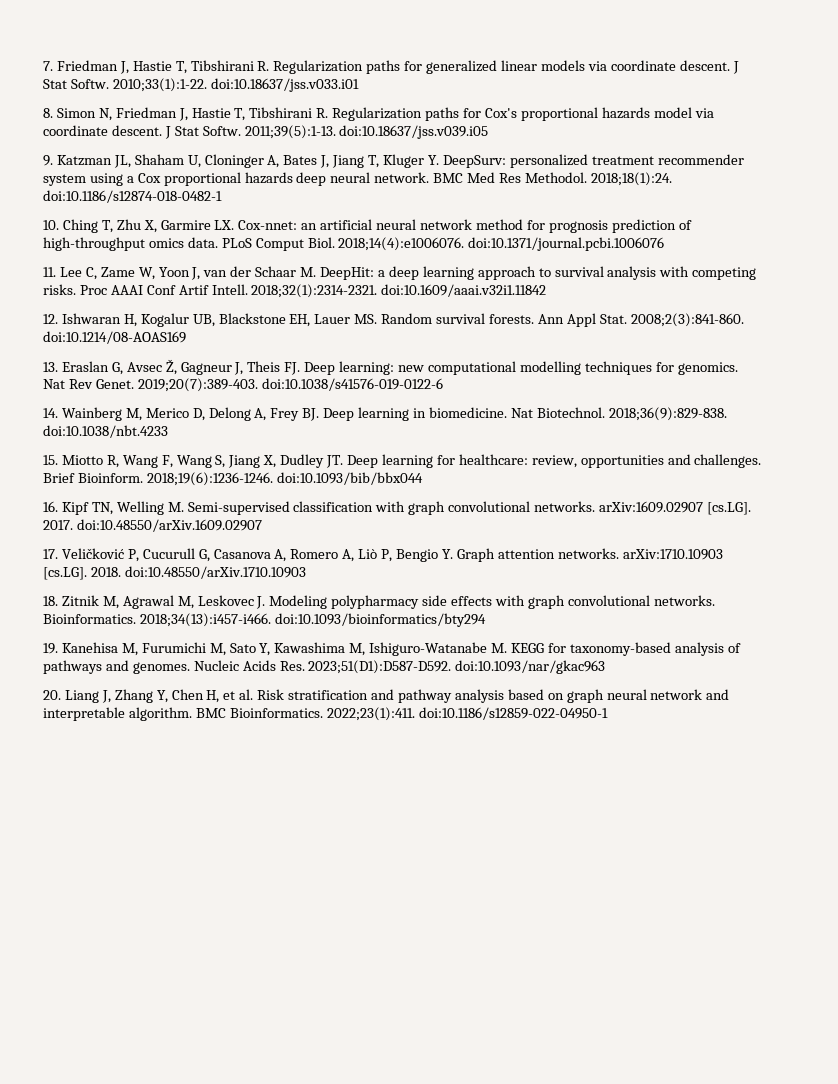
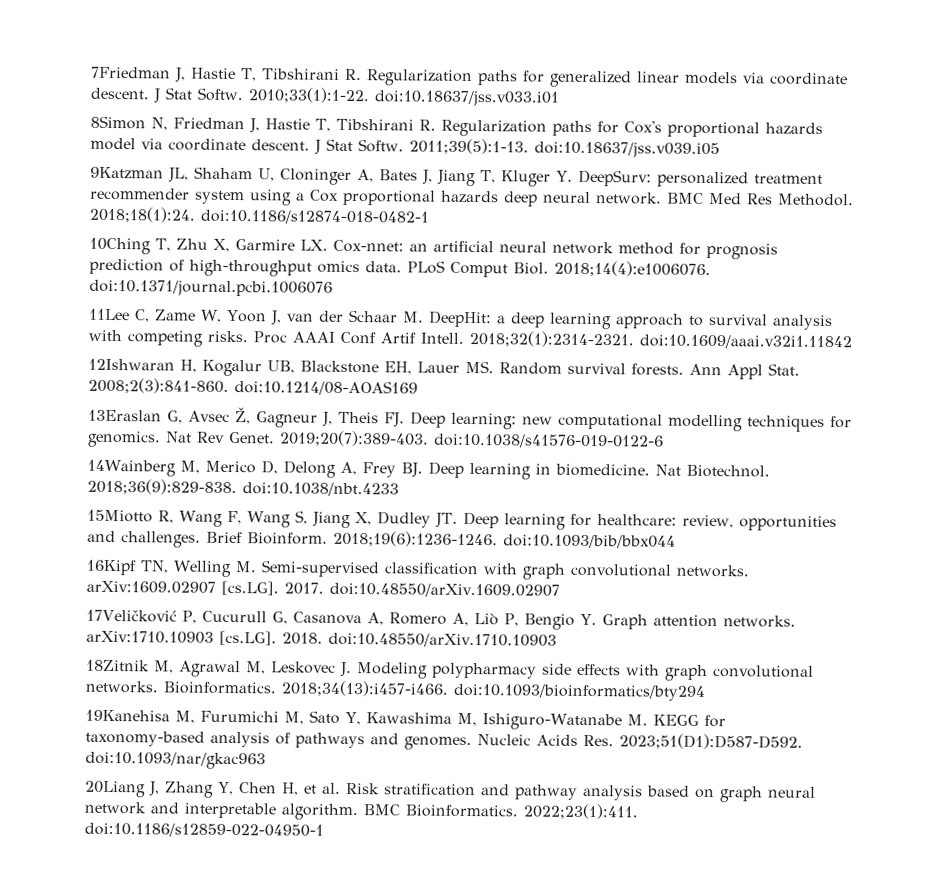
- 7. Friedman J, Hastie T, Tibshirani R. Regularization paths for generalized linear models via coordinate descent.
+ 7Friedman J, Hastie T, Tibshirani R. Regularization paths for generalized linear models via coordinate descent.
- 8. Simon N, Friedman J, Hastie T, Tibshirani R. Regularization paths for Cox's proportional hazards model via coordinate descent.
+ 8Simon N, Friedman J, Hastie T, Tibshirani R. Regularization paths for Cox's proportional hazards model via coordinate descent.
- 9. Katzman JL, Shaham U, Cloninger A, Bates J, Jiang T, Kluger Y. DeepSurv: personalized treatment recommender system using a Cox proportional hazards deep neural network.
+ 9Katzman JL, Shaham U, Cloninger A, Bates J, Jiang T, Kluger Y. DeepSurv: personalized treatment recommender system using a Cox proportional hazards deep neural network.
- 10. Ching T, Zhu X, Garmire LX. Cox-nnet: an artificial neural network method for prognosis prediction of high-throughput omics data.
+ 10Ching T, Zhu X, Garmire LX. Cox-nnet: an artificial neural network method for prognosis prediction of high-throughput omics data.
- 11. Lee C, Zame W, Yoon J, van der Schaar M. DeepHit: a deep learning approach to survival analysis with competing risks.
+ 11Lee C, Zame W, Yoon J, van der Schaar M. DeepHit: a deep learning approach to survival analysis with competing risks.
- 12. Ishwaran H, Kogalur UB, Blackstone EH, Lauer MS. Random survival forests.
+ 12Ishwaran H, Kogalur UB, Blackstone EH, Lauer MS. Random survival forests.
- 13. Eraslan G, Avsec Ž, Gagneur J, Theis FJ. Deep learning: new computational modelling techniques for genomics.
+ 13Eraslan G, Avsec Ž, Gagneur J, Theis FJ. Deep learning: new computational modelling techniques for genomics.
- 14. Wainberg M, Merico D, Delong A, Frey BJ. Deep learning in biomedicine.
+ 14Wainberg M, Merico D, Delong A, Frey BJ. Deep learning in biomedicine.
- 15. Miotto R, Wang F, Wang S, Jiang X, Dudley JT. Deep learning for healthcare: review, opportunities and challenges.
+ 15Miotto R, Wang F, Wang S, Jiang X, Dudley JT. Deep learning for healthcare: review, opportunities and challenges.
- 16. Kipf TN, Welling M. Semi-supervised classification with graph convolutional networks. arXiv:1609.02907 [cs.LG]. 2017. doi:10.48550/arXiv.1609.02907
+ 16Kipf TN, Welling M. Semi-supervised classification with graph convolutional networks. arXiv:1609.02907 [cs.LG]. 2017. doi:10.48550/arXiv.1609.02907
- 17. Veličković P, Cucurull G, Casanova A, Romero A, Liò P, Bengio Y. Graph attention networks. arXiv:1710.10903 [cs.LG]. 2018. doi:10.48550/arXiv.1710.10903
+ 17Veličković P, Cucurull G, Casanova A, Romero A, Liò P, Bengio Y. Graph attention networks. arXiv:1710.10903 [cs.LG]. 2018. doi:10.48550/arXiv.1710.10903
- 18. Zitnik M, Agrawal M, Leskovec J. Modeling polypharmacy side effects with graph convolutional networks.
+ 18Zitnik M, Agrawal M, Leskovec J. Modeling polypharmacy side effects with graph convolutional networks.
- 19. Kanehisa M, Furumichi M, Sato Y, Kawashima M, Ishiguro-Watanabe M. KEGG for taxonomy-based analysis of pathways and genomes.
+ 19Kanehisa M, Furumichi M, Sato Y, Kawashima M, Ishiguro-Watanabe M. KEGG for taxonomy-based analysis of pathways and genomes.
- 20. Liang J, Zhang Y, Chen H, et al. Risk stratification and pathway analysis based on graph neural network and interpretable algorithm.
+ 20Liang J, Zhang Y, Chen H, et al. Risk stratification and pathway analysis based on graph neural network and interpretable algorithm.

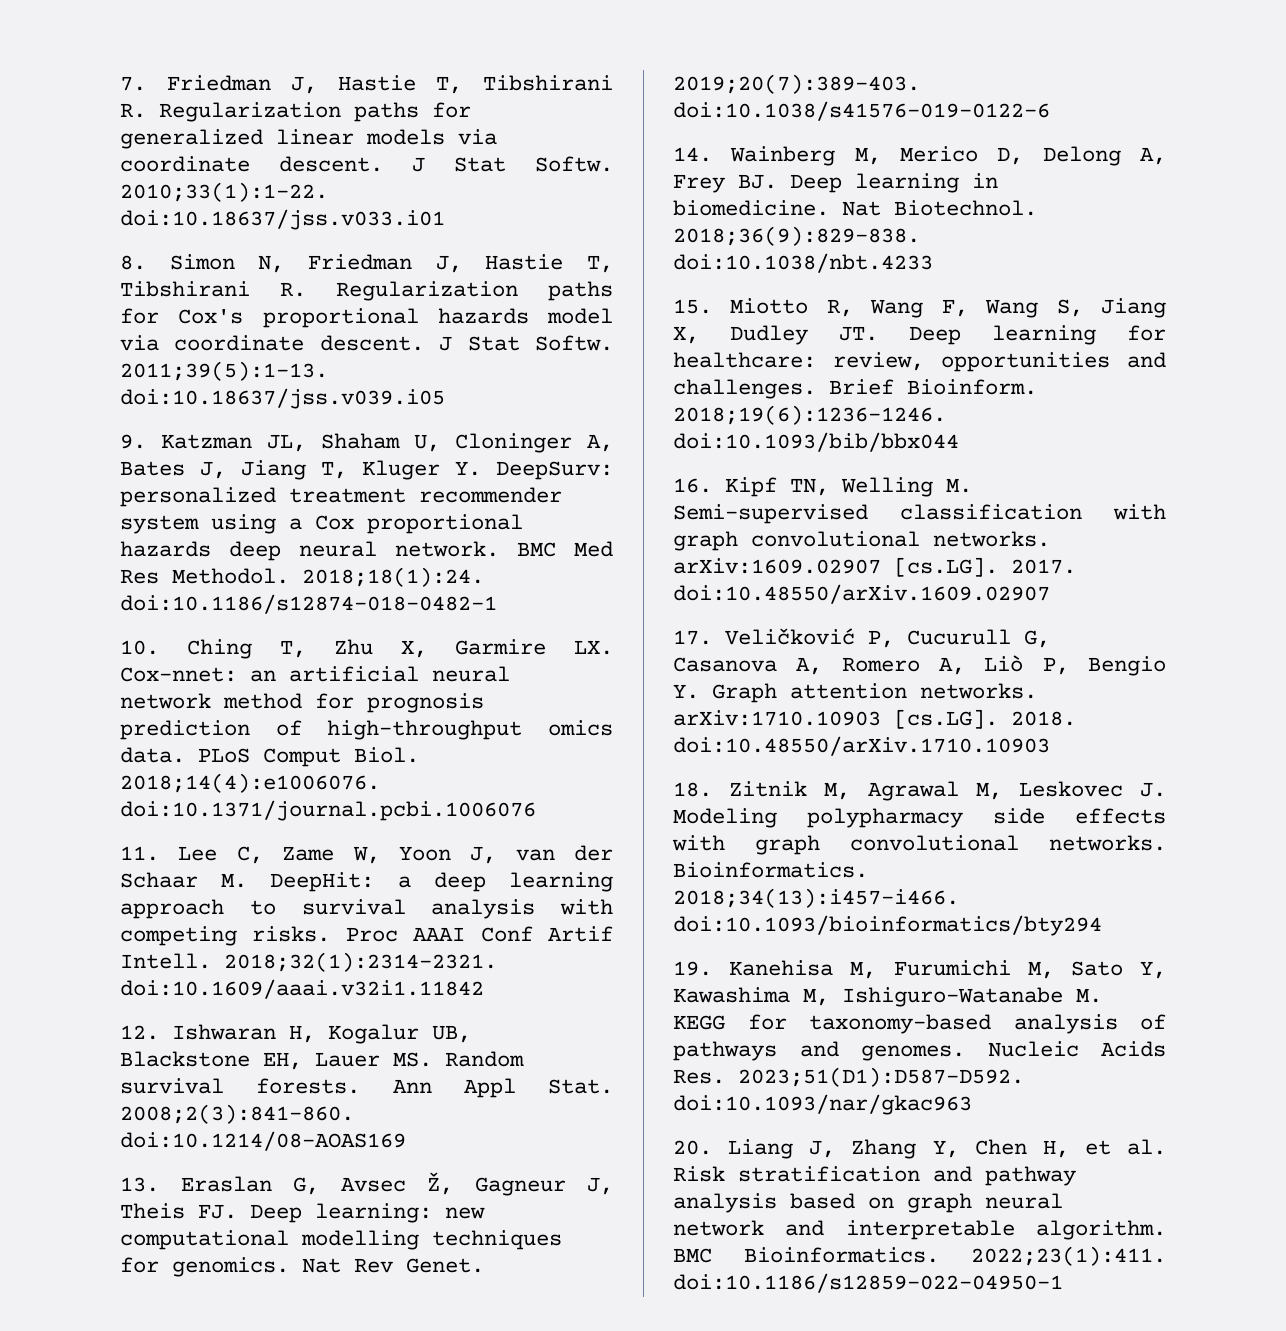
- 7Friedman J, Hastie T, Tibshirani R. Regularization paths for generalized linear models via coordinate descent.
+ 7. Friedman J, Hastie T, Tibshirani R. Regularization paths for generalized linear models via coordinate descent.
- 8Simon N, Friedman J, Hastie T, Tibshirani R. Regularization paths for Cox's proportional hazards model via coordinate descent.
+ 8. Simon N, Friedman J, Hastie T, Tibshirani R. Regularization paths for Cox's proportional hazards model via coordinate descent.
- 9Katzman JL, Shaham U, Cloninger A, Bates J, Jiang T, Kluger Y. DeepSurv: personalized treatment recommender system using a Cox proportional hazards deep neural network.
+ 9. Katzman JL, Shaham U, Cloninger A, Bates J, Jiang T, Kluger Y. DeepSurv: personalized treatment recommender system using a Cox proportional hazards deep neural network.
- 10Ching T, Zhu X, Garmire LX. Cox-nnet: an artificial neural network method for prognosis prediction of high-throughput omics data.
+ 10. Ching T, Zhu X, Garmire LX. Cox-nnet: an artificial neural network method for prognosis prediction of high-throughput omics data.
- 11Lee C, Zame W, Yoon J, van der Schaar M. DeepHit: a deep learning approach to survival analysis with competing risks.
+ 11. Lee C, Zame W, Yoon J, van der Schaar M. DeepHit: a deep learning approach to survival analysis with competing risks.
- 12Ishwaran H, Kogalur UB, Blackstone EH, Lauer MS. Random survival forests.
+ 12. Ishwaran H, Kogalur UB, Blackstone EH, Lauer MS. Random survival forests.
- 13Eraslan G, Avsec Ž, Gagneur J, Theis FJ. Deep learning: new computational modelling techniques for genomics.
+ 13. Eraslan G, Avsec Ž, Gagneur J, Theis FJ. Deep learning: new computational modelling techniques for genomics.
- 14Wainberg M, Merico D, Delong A, Frey BJ. Deep learning in biomedicine.
+ 14. Wainberg M, Merico D, Delong A, Frey BJ. Deep learning in biomedicine.
- 15Miotto R, Wang F, Wang S, Jiang X, Dudley JT. Deep learning for healthcare: review, opportunities and challenges.
+ 15. Miotto R, Wang F, Wang S, Jiang X, Dudley JT. Deep learning for healthcare: review, opportunities and challenges.
- 16Kipf TN, Welling M. Semi-supervised classification with graph convolutional networks. arXiv:1609.02907 [cs.LG]. 2017. doi:10.48550/arXiv.1609.02907
+ 16. Kipf TN, Welling M. Semi-supervised classification with graph convolutional networks. arXiv:1609.02907 [cs.LG]. 2017. doi:10.48550/arXiv.1609.02907
- 17Veličković P, Cucurull G, Casanova A, Romero A, Liò P, Bengio Y. Graph attention networks. arXiv:1710.10903 [cs.LG]. 2018. doi:10.48550/arXiv.1710.10903
+ 17. Veličković P, Cucurull G, Casanova A, Romero A, Liò P, Bengio Y. Graph attention networks. arXiv:1710.10903 [cs.LG]. 2018. doi:10.48550/arXiv.1710.10903
- 18Zitnik M, Agrawal M, Leskovec J. Modeling polypharmacy side effects with graph convolutional networks.
+ 18. Zitnik M, Agrawal M, Leskovec J. Modeling polypharmacy side effects with graph convolutional networks.
- 19Kanehisa M, Furumichi M, Sato Y, Kawashima M, Ishiguro-Watanabe M. KEGG for taxonomy-based analysis of pathways and genomes.
+ 19. Kanehisa M, Furumichi M, Sato Y, Kawashima M, Ishiguro-Watanabe M. KEGG for taxonomy-based analysis of pathways and genomes.
- 20Liang J, Zhang Y, Chen H, et al. Risk stratification and pathway analysis based on graph neural network and interpretable algorithm.
+ 20. Liang J, Zhang Y, Chen H, et al. Risk stratification and pathway analysis based on graph neural network and interpretable algorithm.

